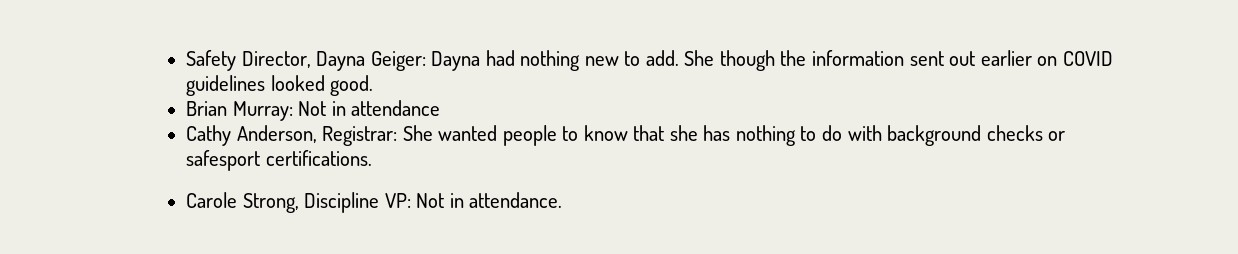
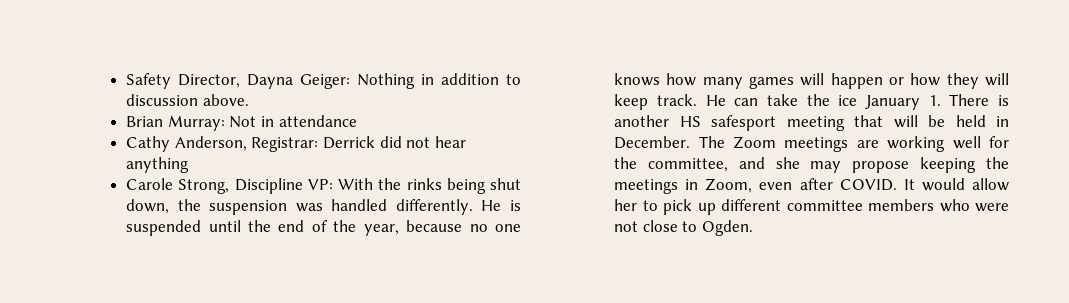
- Safety Director, Dayna Geiger: Dayna had nothing new to add. She though the information sent out earlier on COVID guidelines looked good.
+ Safety Director, Dayna Geiger: Nothing in addition to discussion above.
- Cathy Anderson, Registrar: She wanted people to know that she has nothing to do with background checks or safesport certifications.
- Carole Strong, Discipline VP: Not in attendance.
+ Cathy Anderson, Registrar: Derrick did not hear anything
+ Carole Strong, Discipline VP: With the rinks being shut down, the suspension was handled differently. He is suspended until the end of the year, because no one knows how many games will happen or how they will keep track. He can take the ice January 1. There is another HS safesport meeting that will be held in December. The Zoom meetings are working well for the committee, and she may propose keeping the meetings in Zoom, even after COVID. It would allow her to pick up different committee members who were not close to Ogden.

